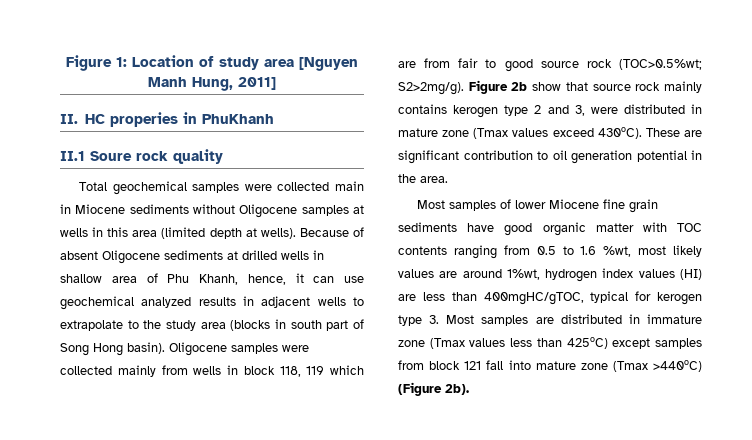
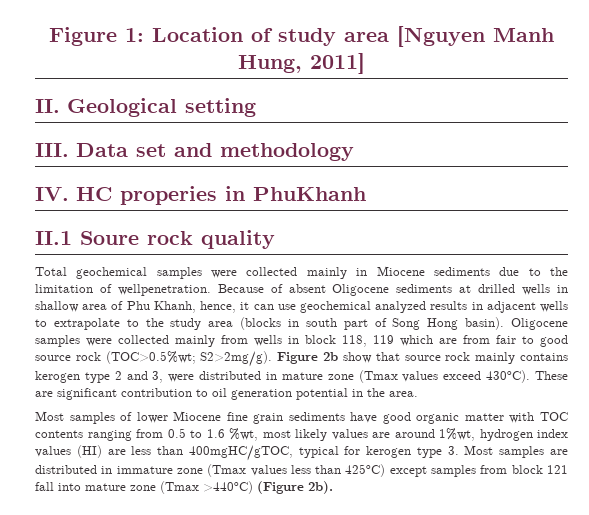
- II. HC properies in PhuKhanh
+ II. Geological setting
+ III. Data set and methodology
+ IV. HC properies in PhuKhanh
- Total geochemical samples were collected main in Miocene sediments without Oligocene samples at wells in this area (limited depth at wells).
+ Total geochemical samples were collected mainly in Miocene sediments due to the limitation of wellpenetration.

